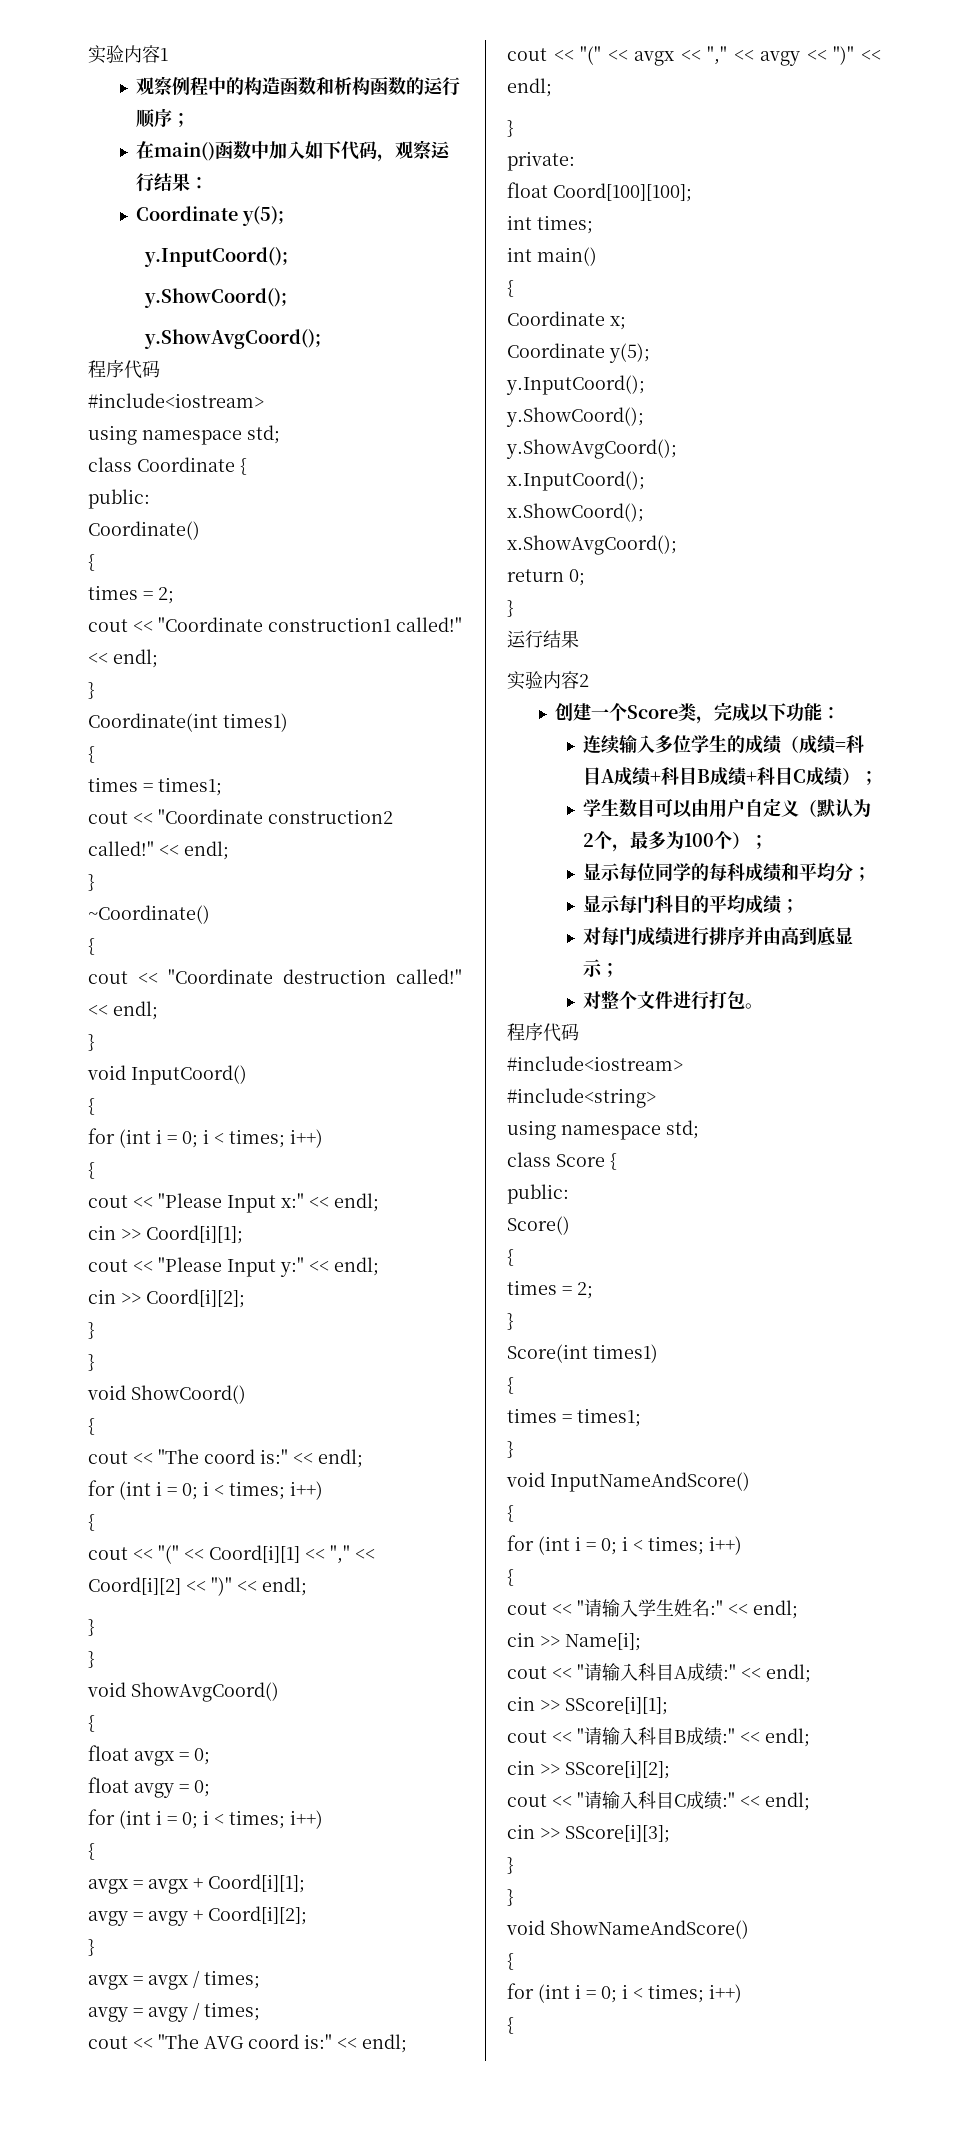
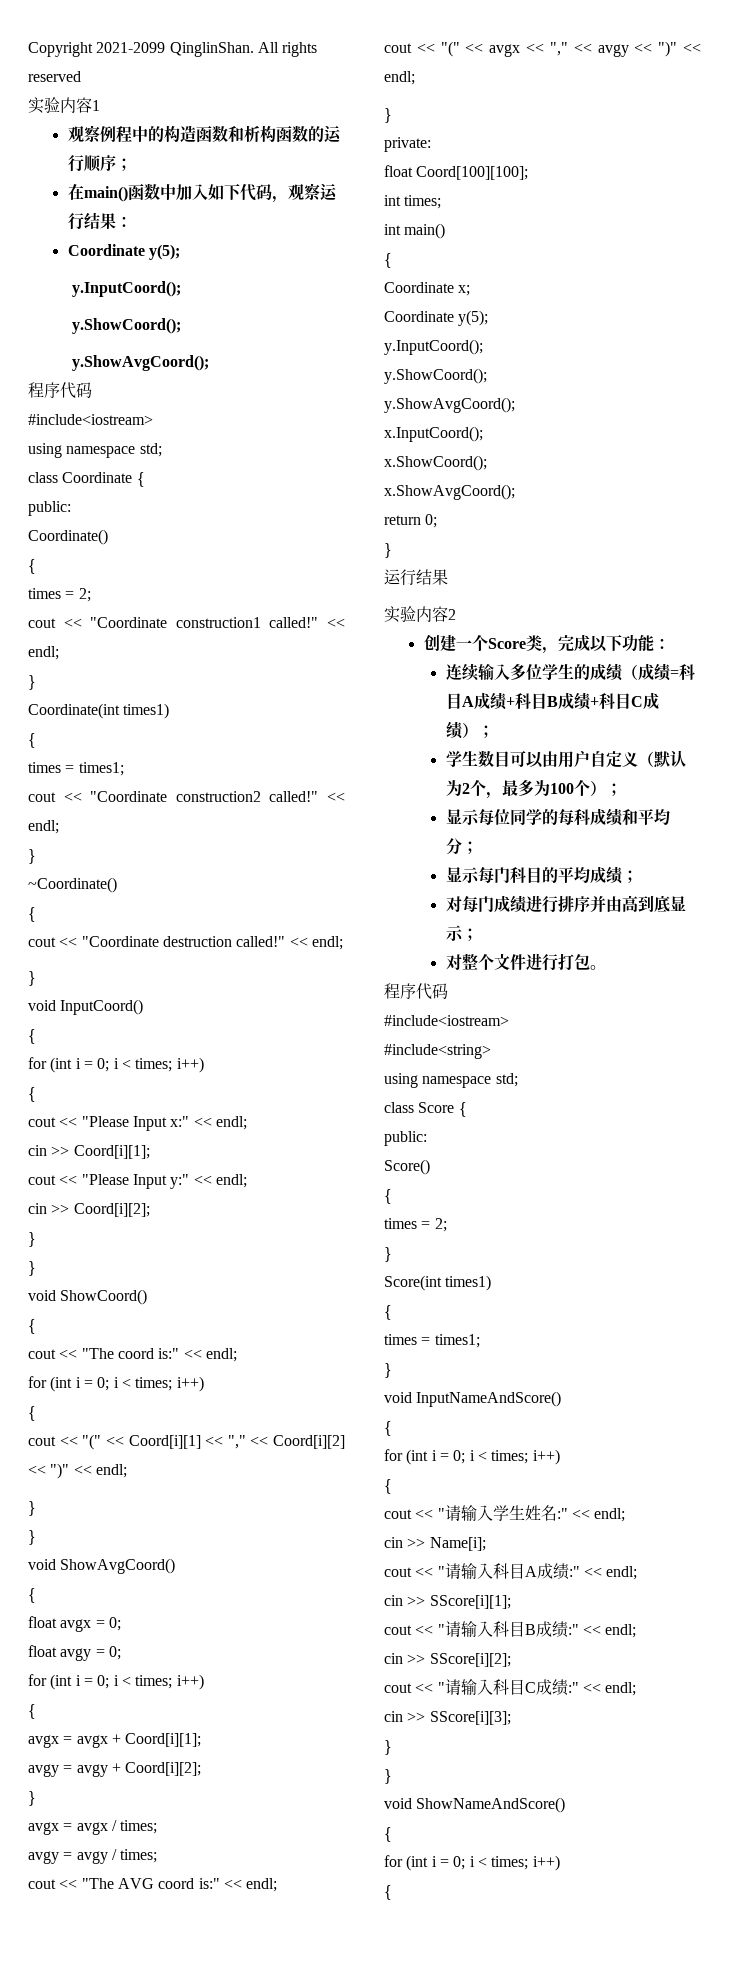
+ Copyright 2021-2099 QinglinShan. All rights reserved

